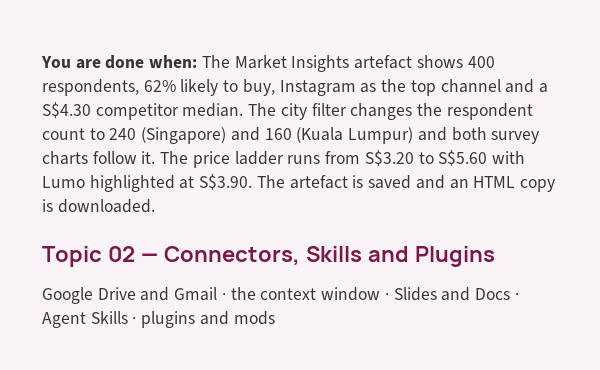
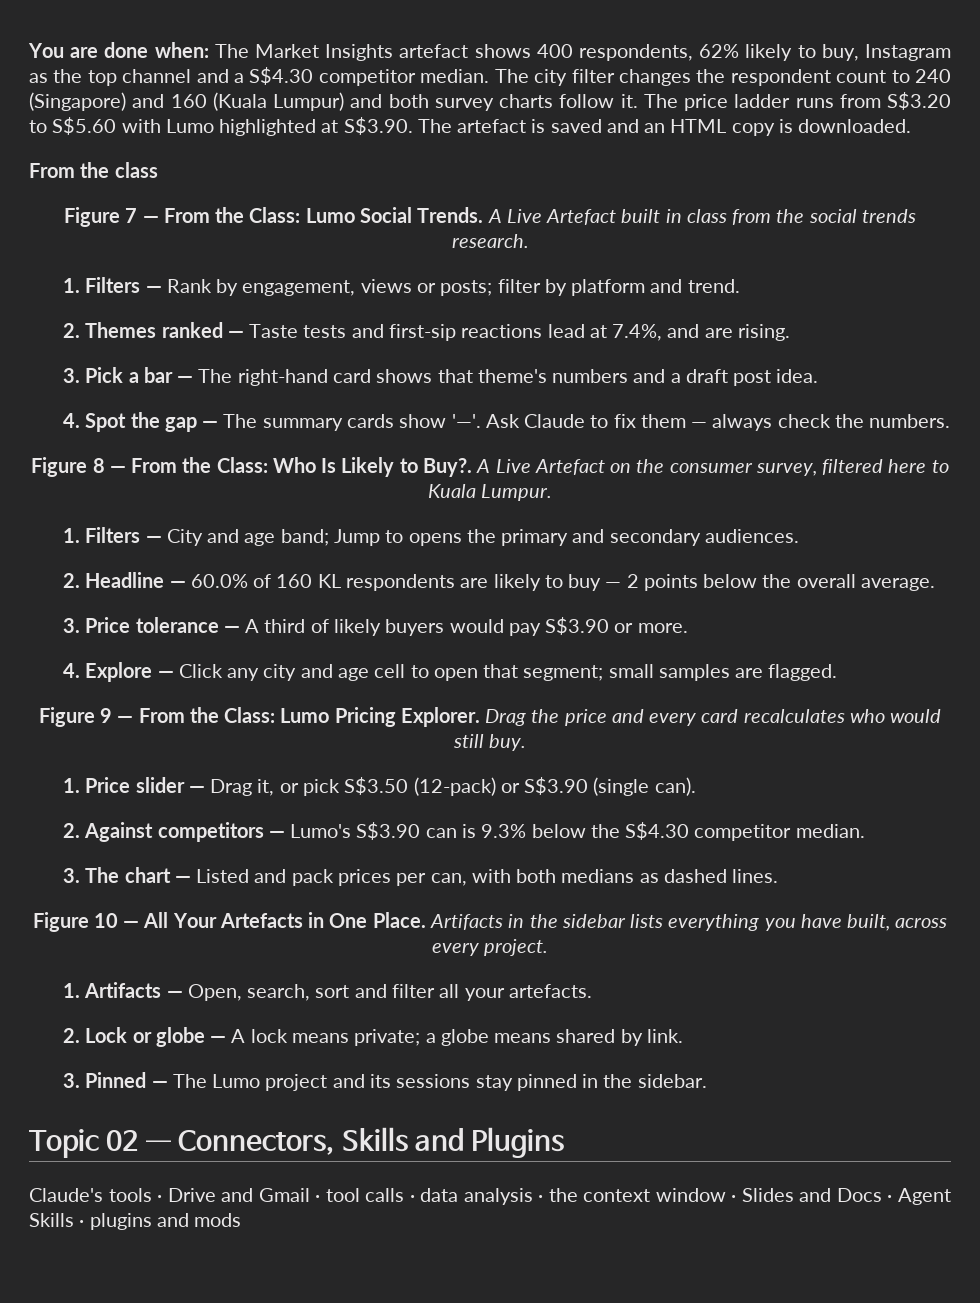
+ From the class
+ Figure 7 — From the Class: Lumo Social Trends. A Live Artefact built in class from the social trends research.
+ 1. Filters — Rank by engagement, views or posts; filter by platform and trend.
+ 2. Themes ranked — Taste tests and first-sip reactions lead at 7.4%, and are rising.
+ 3. Pick a bar — The right-hand card shows that theme's numbers and a draft post idea.
+ 4. Spot the gap — The summary cards show '—'. Ask Claude to fix them — always check the numbers.
+ Figure 8 — From the Class: Who Is Likely to Buy?. A Live Artefact on the consumer survey, filtered here to Kuala Lumpur.
+ 1. Filters — City and age band; Jump to opens the primary and secondary audiences.
+ 2. Headline — 60.0% of 160 KL respondents are likely to buy — 2 points below the overall average.
+ 3. Price tolerance — A third of likely buyers would pay S$3.90 or more.
+ 4. Explore — Click any city and age cell to open that segment; small samples are flagged.
+ Figure 9 — From the Class: Lumo Pricing Explorer. Drag the price and every card recalculates who would still buy.
+ 1. Price slider — Drag it, or pick S$3.50 (12-pack) or S$3.90 (single can).
+ 2. Against competitors — Lumo's S$3.90 can is 9.3% below the S$4.30 competitor median.
+ 3. The chart — Listed and pack prices per can, with both medians as dashed lines.
+ Figure 10 — All Your Artefacts in One Place. Artifacts in the sidebar lists everything you have built, across every project.
+ 1. Artifacts — Open, search, sort and filter all your artefacts.
+ 2. Lock or globe — A lock means private; a globe means shared by link.
+ 3. Pinned — The Lumo project and its sessions stay pinned in the sidebar.
- Google Drive and Gmail · the context window · Slides and Docs · Agent Skills · plugins and mods
+ Claude's tools · Drive and Gmail · tool calls · data analysis · the context window · Slides and Docs · Agent Skills · plugins and mods

